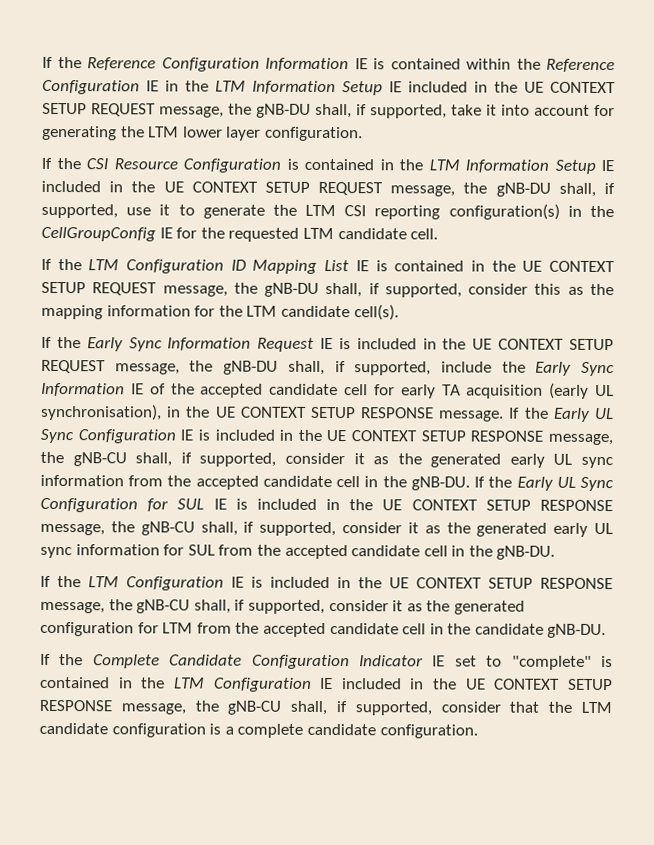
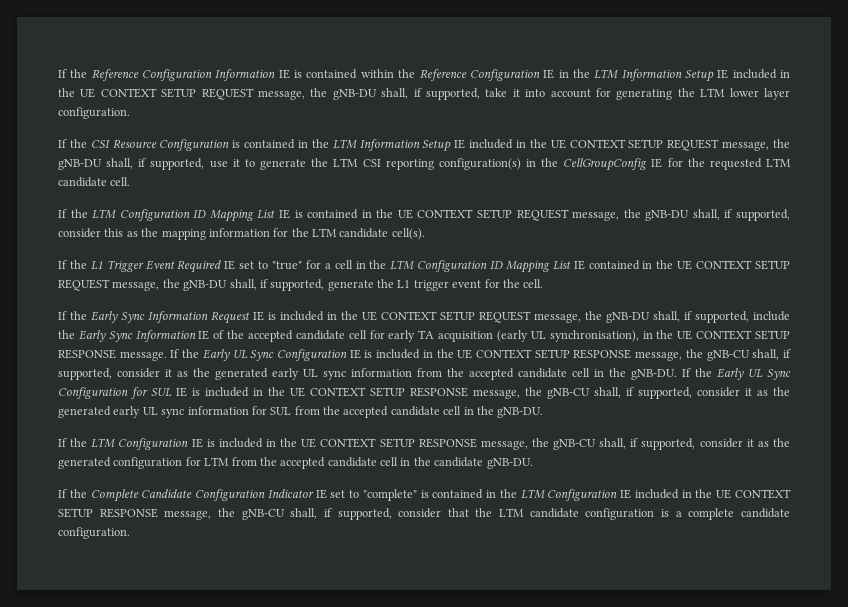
+ If the L1 Trigger Event Required IE set to "true" for a cell in the LTM Configuration ID Mapping List IE contained in the UE CONTEXT SETUP REQUEST message, the gNB-DU shall, if supported, generate the L1 trigger event for the cell.

